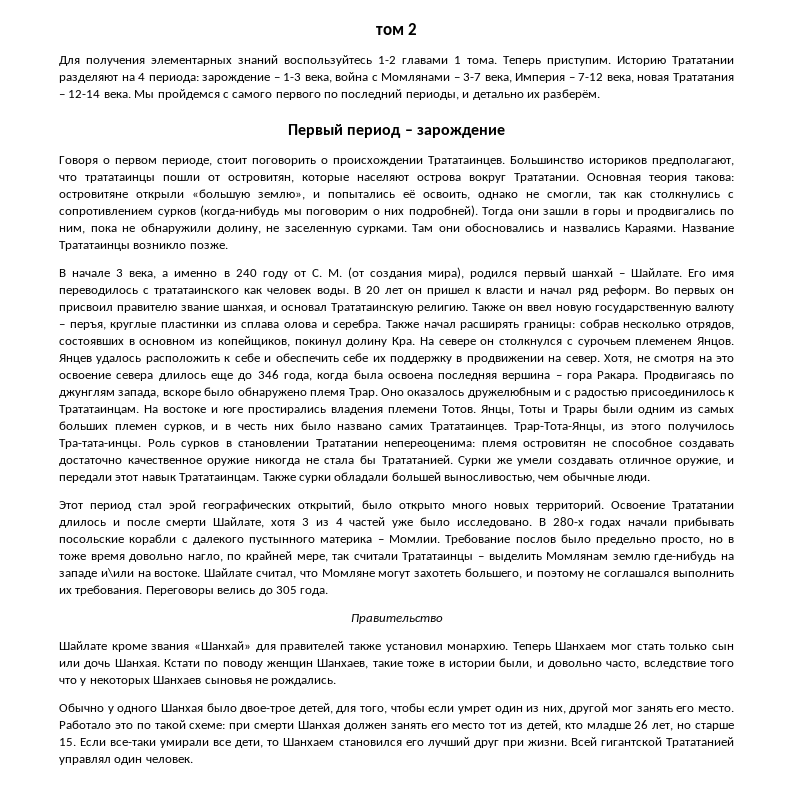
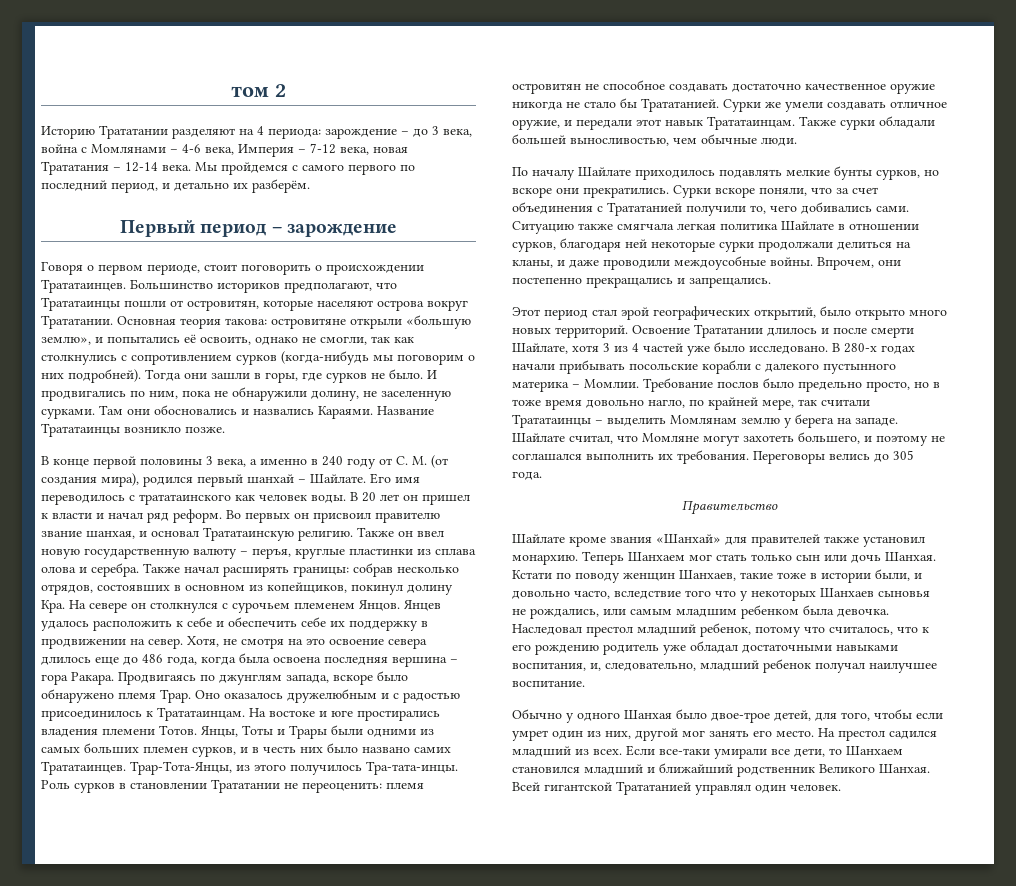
- Для получения элементарных знаний воспользуйтесь 1-2 главами 1 тома. Теперь приступим. Историю Трататании разделяют на 4 периода: зарождение – 1-3 века, война с Момлянами – 3-7 века, Империя – 7-12 века, новая Трататания – 12-14 века.
+ Историю Трататании разделяют на 4 периода: зарождение – до 3 века, война с Момлянами – 4-6 века, Империя – 7-12 века, новая Трататания – 12-14 века.
- Мы пройдемся с самого первого по последний периоды, и детально их разберём.
+ Мы пройдемся с самого первого по последний период, и детально их разберём.
- Большинство историков предполагают, что трататаинцы пошли от островитян, которые населяют острова вокруг Трататании.
+ Большинство историков предполагают, что Трататаинцы пошли от островитян, которые населяют острова вокруг Трататании.
- Тогда они зашли в горы и продвигались по ним, пока не обнаружили долину, не заселенную сурками.
+ Тогда они зашли в горы, где сурков не было. И продвигались по ним, пока не обнаружили долину, не заселенную сурками.
- В начале 3 века, а именно в 240 году от С. М. (от создания мира), родился первый шанхай – Шайлате.
+ В конце первой половины 3 века, а именно в 240 году от С. М. (от создания мира), родился первый шанхай – Шайлате.
- Хотя, не смотря на это освоение севера длилось еще до 346 года, когда была освоена последняя вершина – гора Ракара.
+ Хотя, не смотря на это освоение севера длилось еще до 486 года, когда была освоена последняя вершина – гора Ракара.
- Янцы, Тоты и Трары были одним из самых больших племен сурков, и в честь них было названо самих Трататаинцев.
+ Янцы, Тоты и Трары были одними из самых больших племен сурков, и в честь них было названо самих Трататаинцев.
- Роль сурков в становлении Трататании непереоценима: племя островитян не способное создавать достаточно качественное оружие никогда не стала бы Трататанией.
+ Роль сурков в становлении Трататании не переоценить: племя островитян не способное создавать достаточно качественное оружие никогда не стало бы Трататанией.
+ По началу Шайлате приходилось подавлять мелкие бунты сурков, но вскоре они прекратились. Сурки вскоре поняли, что за счет объединения с Трататанией получили то, чего добивались сами. Ситуацию также смягчала легкая политика Шайлате в отношении сурков, благодаря ней некоторые сурки продолжали делиться на кланы, и даже проводили междоусобные войны. Впрочем, они постепенно прекращались и запрещались.
- Требование послов было предельно просто, но в тоже время довольно нагло, по крайней мере, так считали Трататаинцы – выделить Момлянам землю где-нибудь на западе и\или на востоке.
+ Требование послов было предельно просто, но в тоже время довольно нагло, по крайней мере, так считали Трататаинцы – выделить Момлянам землю у берега на западе.
- Кстати по поводу женщин Шанхаев, такие тоже в истории были, и довольно часто, вследствие того что у некоторых Шанхаев сыновья не рождались.
+ Кстати по поводу женщин Шанхаев, такие тоже в истории были, и довольно часто, вследствие того что у некоторых Шанхаев сыновья не рождались, или самым младшим ребенком была девочка. Наследовал престол младший ребенок, потому что считалось, что к его рождению родитель уже обладал достаточными навыками воспитания, и, следовательно, младший ребенок получал наилучшее воспитание.
- Работало это по такой схеме: при смерти Шанхая должен занять его место тот из детей, кто младше 26 лет, но старше 15. Если все-таки умирали все дети, то Шанхаем становился его лучший друг при жизни.
+ На престол садился младший из всех. Если все-таки умирали все дети, то Шанхаем становился младший и ближайший родственник Великого Шанхая.

